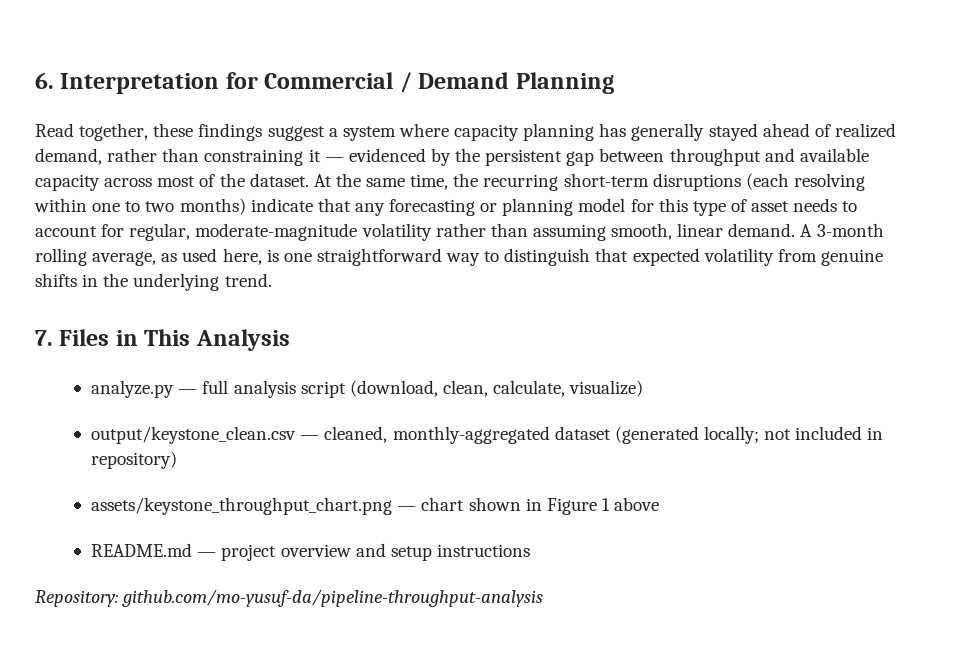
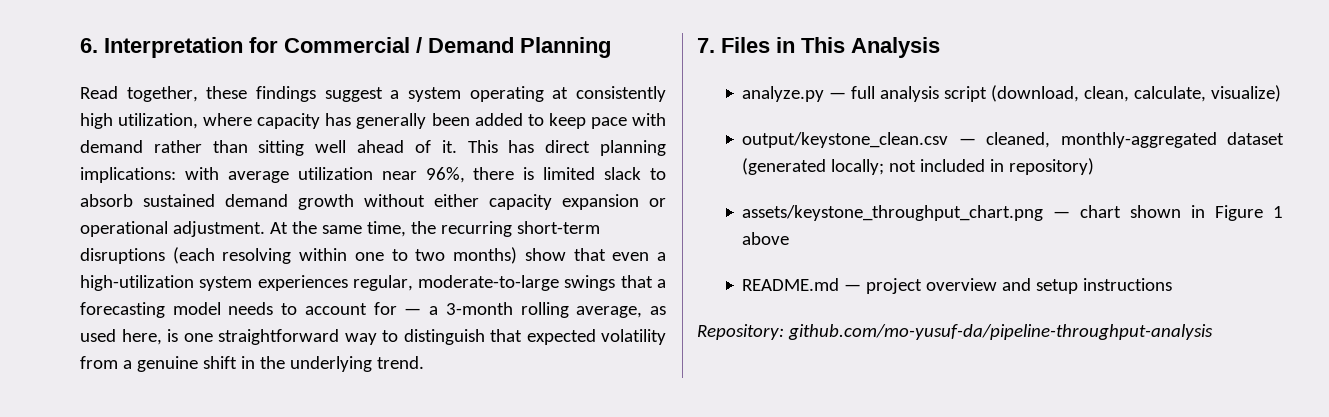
- Read together, these findings suggest a system where capacity planning has generally stayed ahead of realized demand, rather than constraining it — evidenced by the persistent gap between throughput and available capacity across most of the dataset.
+ Read together, these findings suggest a system operating at consistently high utilization, where capacity has generally been added to keep pace with demand rather than sitting well ahead of it. This has direct planning implications: with average utilization near 96%, there is limited slack to absorb sustained demand growth without either capacity expansion or operational adjustment.
- At the same time, the recurring short-term disruptions (each resolving within one to two months) indicate that any forecasting or planning model for this type of asset needs to account for regular, moderate-magnitude volatility rather than assuming smooth, linear demand. A 3-month rolling average, as used here, is one straightforward way to distinguish that expected volatility from genuine shifts in the underlying trend.
+ At the same time, the recurring short-term disruptions (each resolving within one to two months) show that even a high-utilization system experiences regular, moderate-to-large swings that a forecasting model needs to account for — a 3-month rolling average, as used here, is one straightforward way to distinguish that expected volatility from a genuine shift in the underlying trend.

